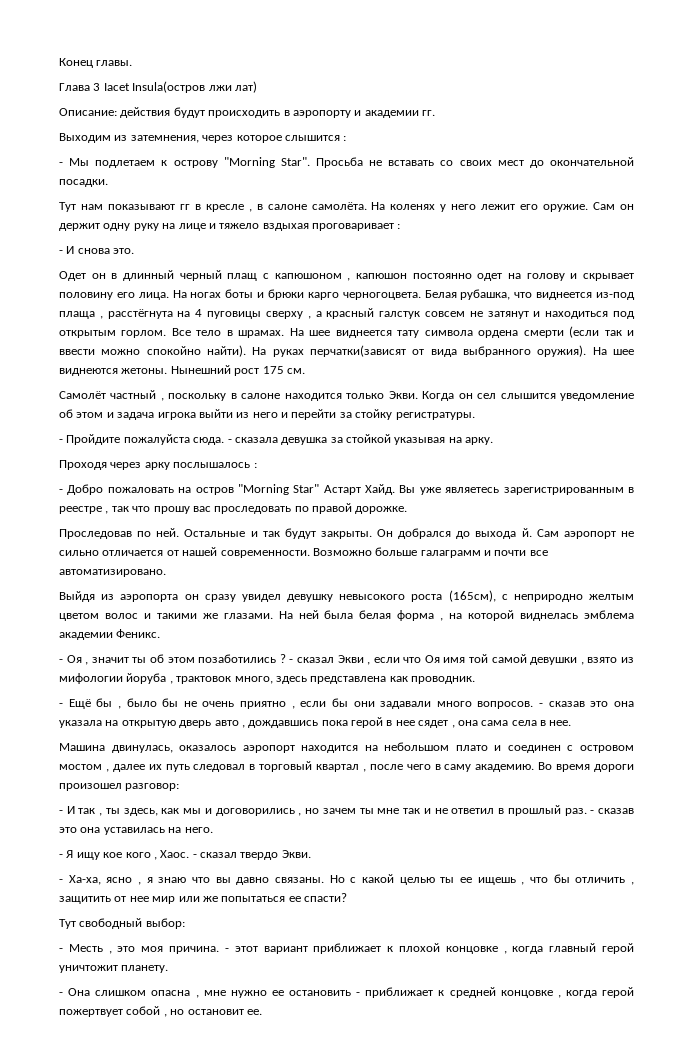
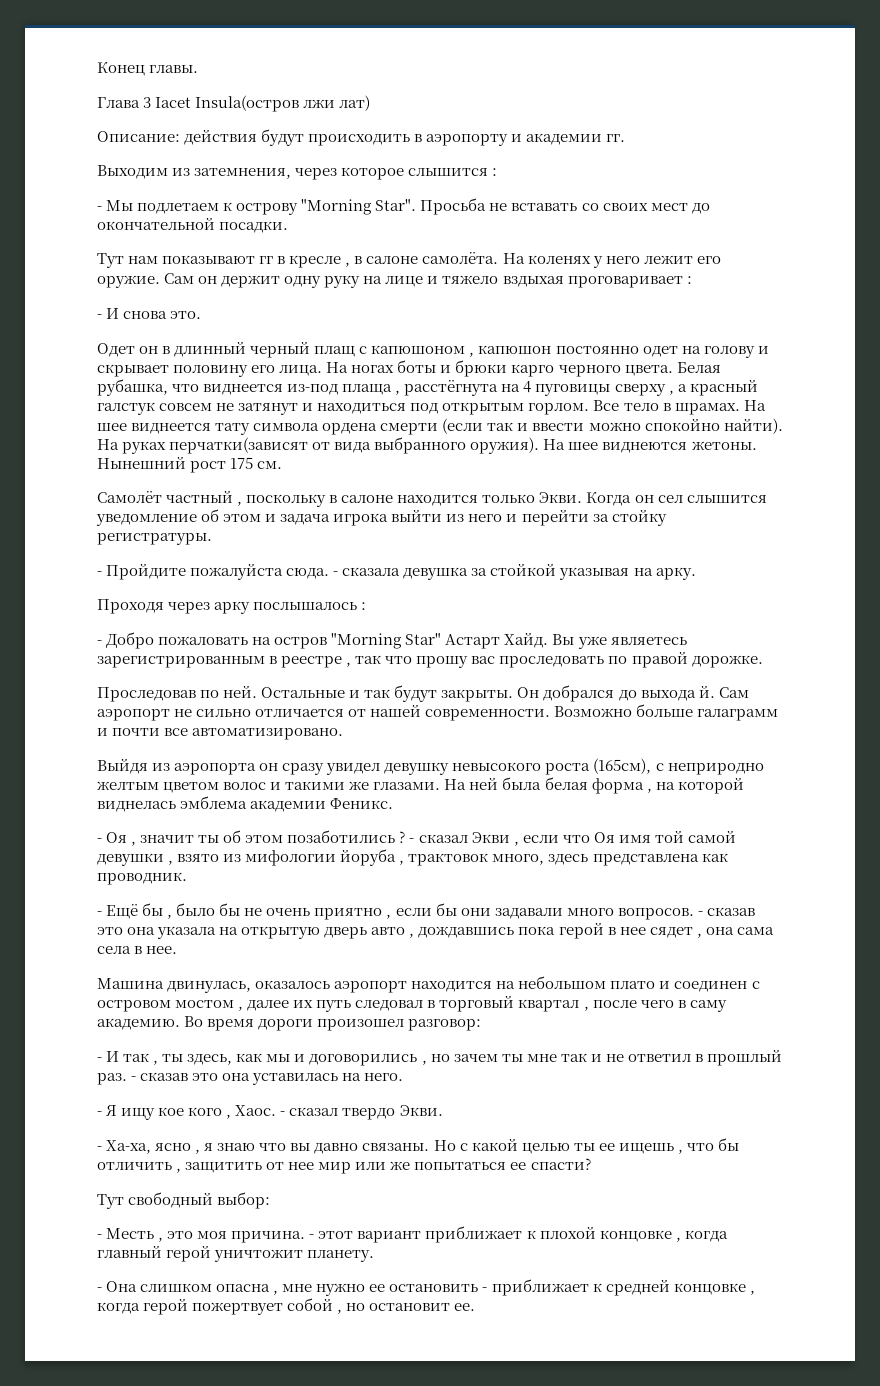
- На ногах боты и брюки карго черногоцвета.
+ На ногах боты и брюки карго черного цвета.

